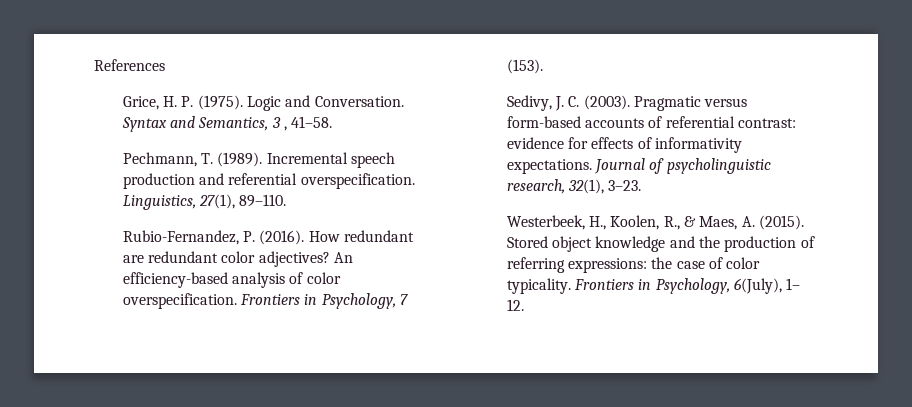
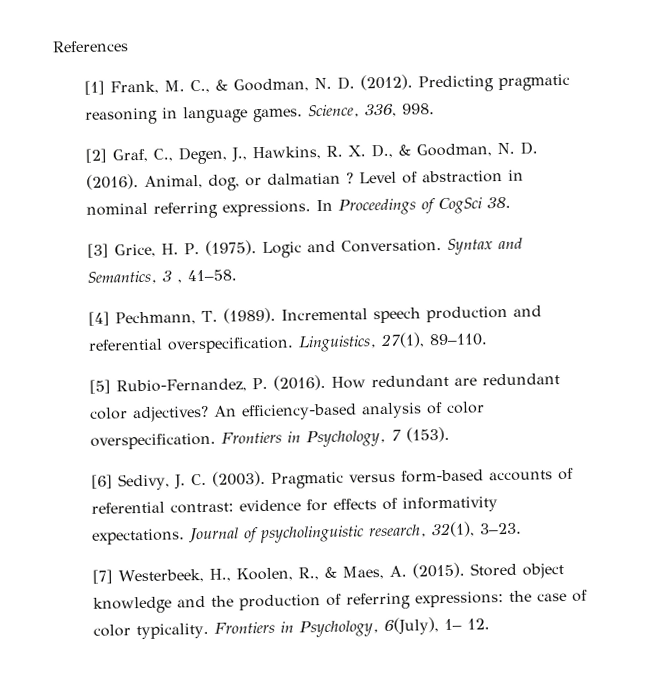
- Grice, H. P. (1975).
+ [1] Frank, M. C., & Goodman, N. D. (2012). Predicting pragmatic reasoning in language games. Science, 336, 998.
+ [2] Graf, C., Degen, J., Hawkins, R. X. D., & Goodman, N. D. (2016). Animal, dog, or dalmatian ? Level of abstraction in nominal referring expressions. In Proceedings of CogSci 38.
+ [3] Grice, H. P. (1975).
- Pechmann, T. (1989).
+ [4] Pechmann, T. (1989).
- Rubio-Fernandez, P. (2016).
+ [5] Rubio-Fernandez, P. (2016).
- Sedivy, J. C. (2003).
+ [6] Sedivy, J. C. (2003).
- Westerbeek, H., Koolen, R., & Maes, A. (2015).
+ [7] Westerbeek, H., Koolen, R., & Maes, A. (2015).

